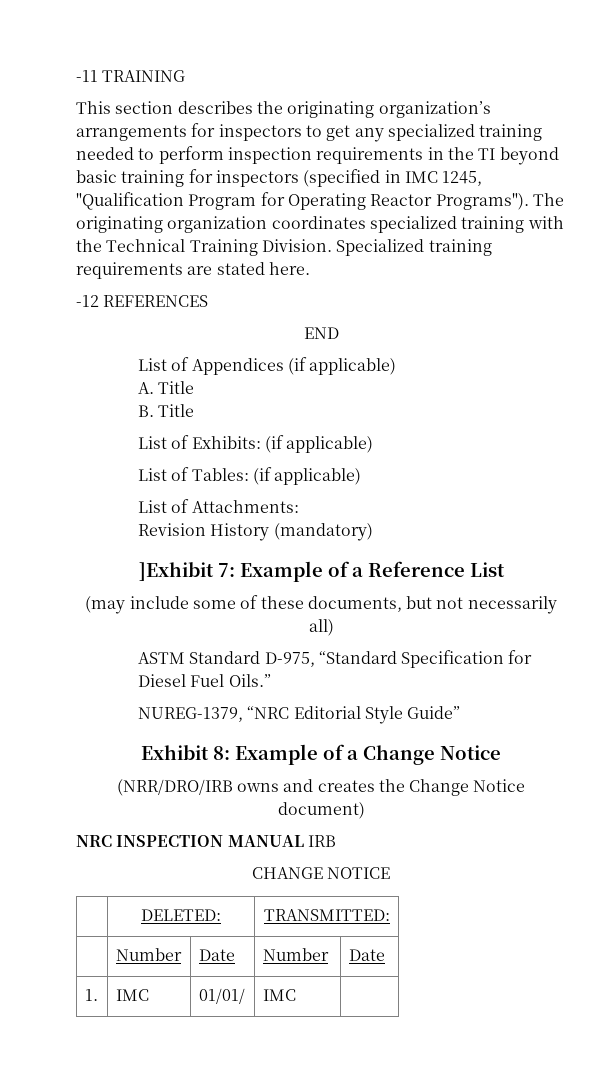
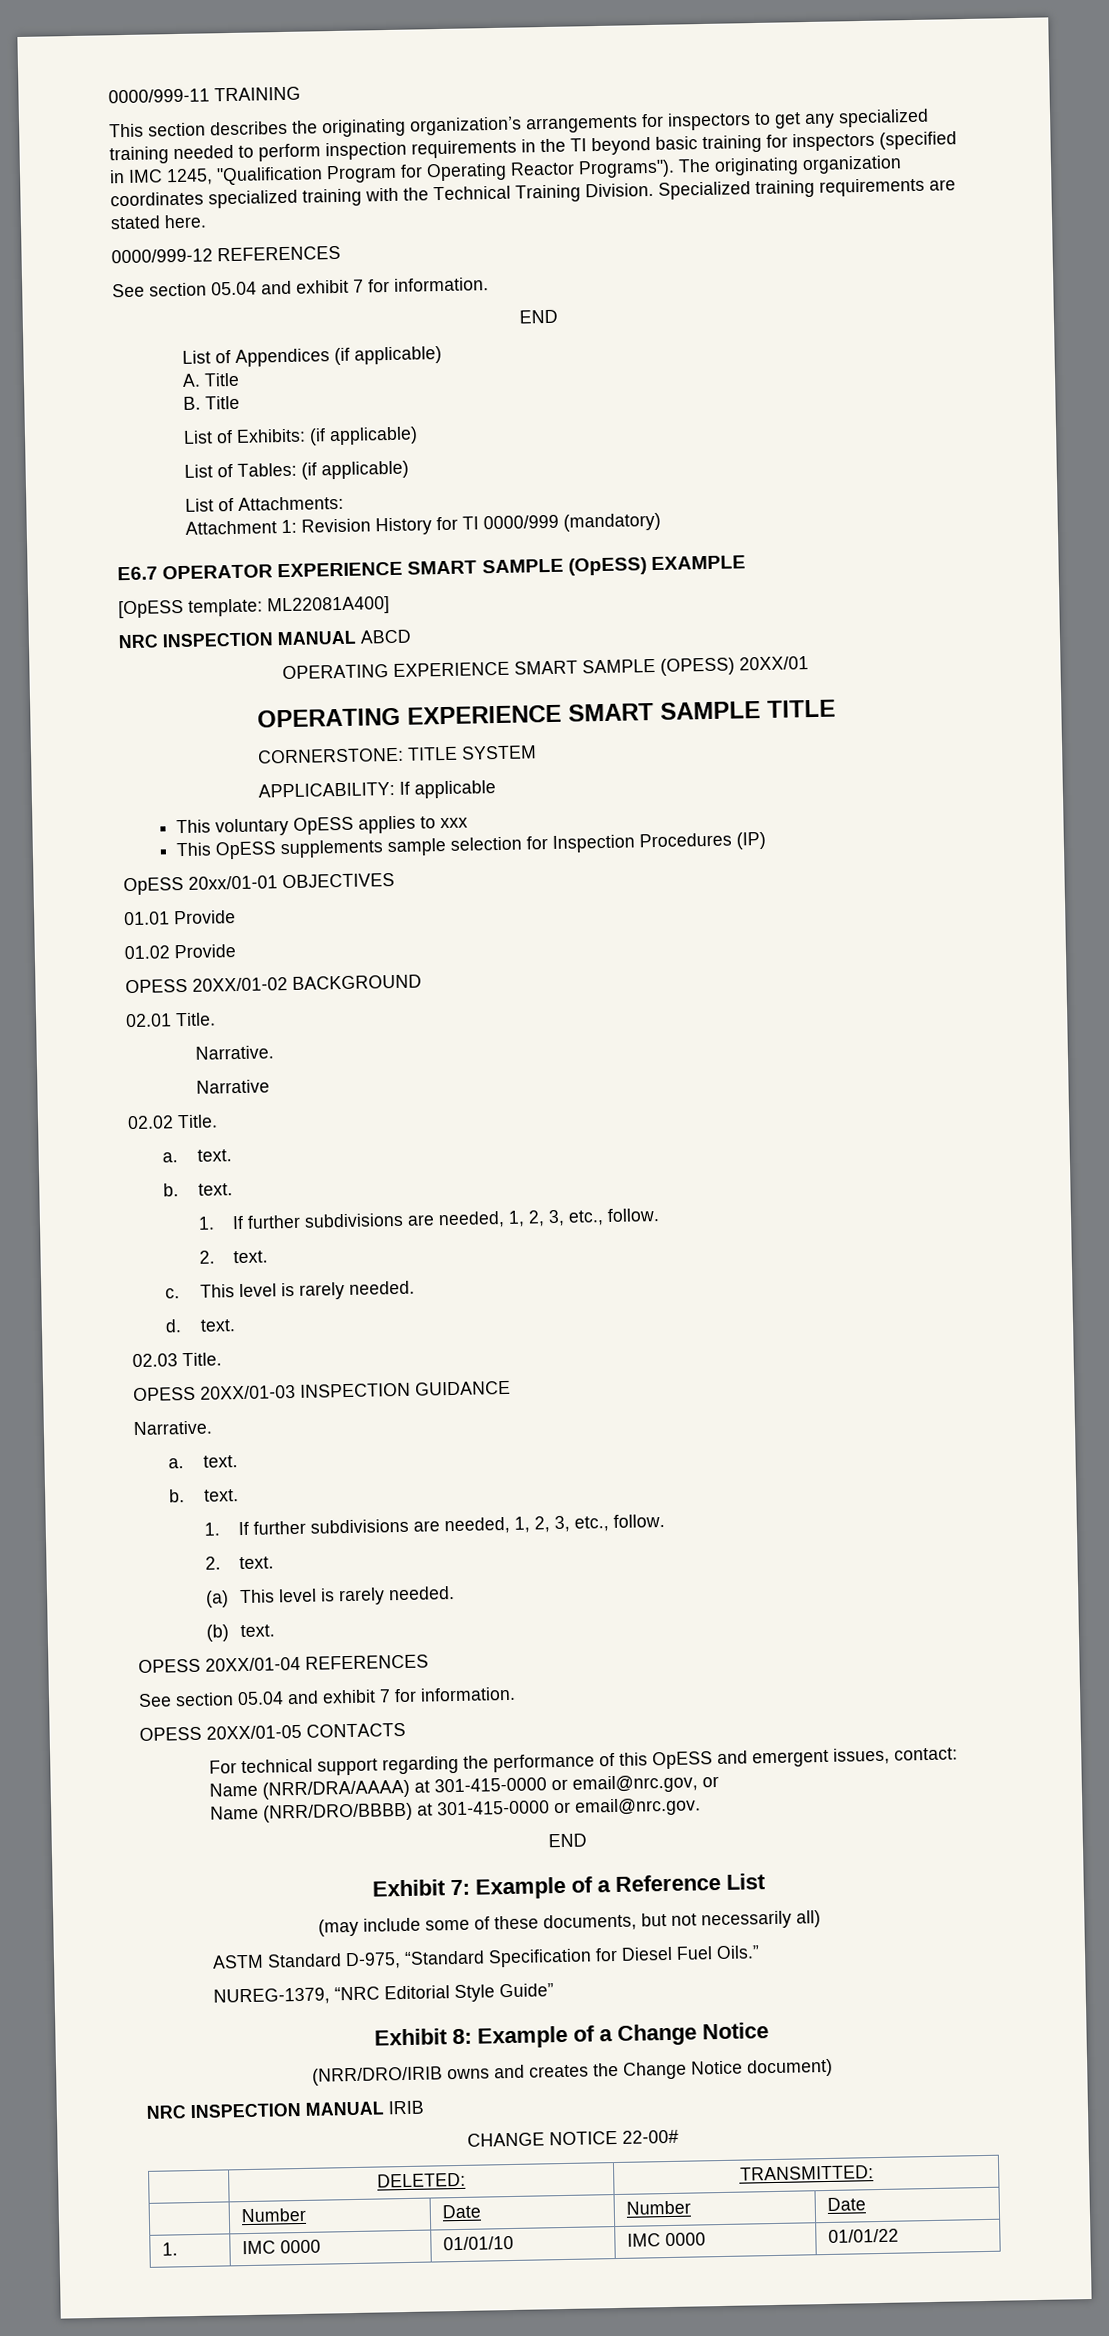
- -11 TRAINING
+ 0000/999-11 TRAINING
- -12 REFERENCES
+ 0000/999-12 REFERENCES
+ See section 05.04 and exhibit 7 for information.
- Revision History (mandatory)
- ]Exhibit 7: Example of a Reference List
+ Attachment 1: Revision History for TI 0000/999 (mandatory)
+ E6.7 OPERATOR EXPERIENCE SMART SAMPLE (OpESS) EXAMPLE
+ [OpESS template: ML22081A400]
+ NRC INSPECTION MANUAL ABCD
+ OPERATING EXPERIENCE SMART SAMPLE (OPESS) 20XX/01
+ OPERATING EXPERIENCE SMART SAMPLE TITLE
+ CORNERSTONE: TITLE SYSTEM
+ APPLICABILITY: If applicable
+ This voluntary OpESS applies to xxx
+ This OpESS supplements sample selection for Inspection Procedures (IP)
+ OpESS 20xx/01-01 OBJECTIVES
+ 01.01 Provide
+ 01.02 Provide
+ OPESS 20XX/01-02 BACKGROUND
+ 02.01 Title.
+ Narrative.
+ Narrative
+ 02.02 Title.
+ a. text.
+ b. text.
+ 1. If further subdivisions are needed, 1, 2, 3, etc., follow.
+ 2. text.
+ c. This level is rarely needed.
+ d. text.
+ 02.03 Title.
+ OPESS 20XX/01-03 INSPECTION GUIDANCE
+ Narrative.
+ a. text.
+ b. text.
+ 1. If further subdivisions are needed, 1, 2, 3, etc., follow.
+ 2. text.
+ (a) This level is rarely needed.
+ (b) text.
+ OPESS 20XX/01-04 REFERENCES
+ See section 05.04 and exhibit 7 for information.
+ OPESS 20XX/01-05 CONTACTS
+ For technical support regarding the performance of this OpESS and emergent issues, contact: Name (NRR/DRA/AAAA) at 301-415-0000 or email@nrc.gov, or
+ Name (NRR/DRO/BBBB) at 301-415-0000 or email@nrc.gov.
+ END
+ Exhibit 7: Example of a Reference List
- (NRR/DRO/IRB owns and creates the Change Notice document)
+ (NRR/DRO/IRIB owns and creates the Change Notice document)
- NRC INSPECTION MANUAL IRB
+ NRC INSPECTION MANUAL IRIB
- CHANGE NOTICE
+ CHANGE NOTICE 22-00#
- 1. | IMC | 01/01/ | IMC |
+ 1. | IMC 0000 | 01/01/10 | IMC 0000 | 01/01/22

